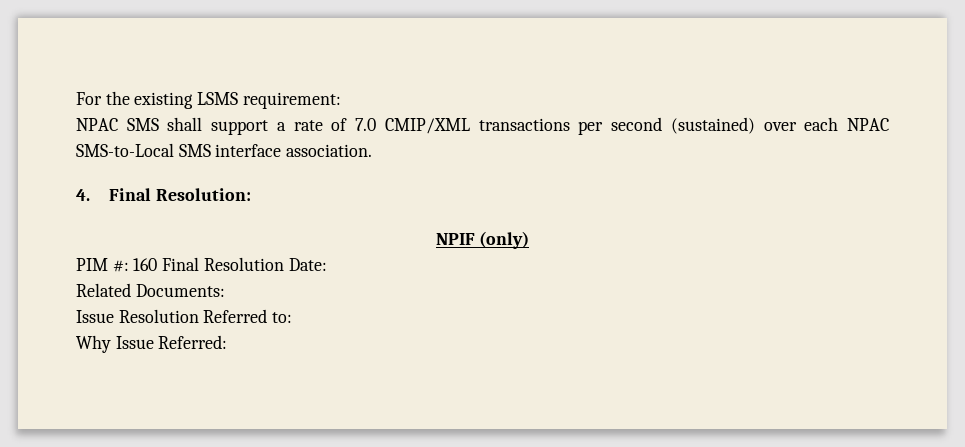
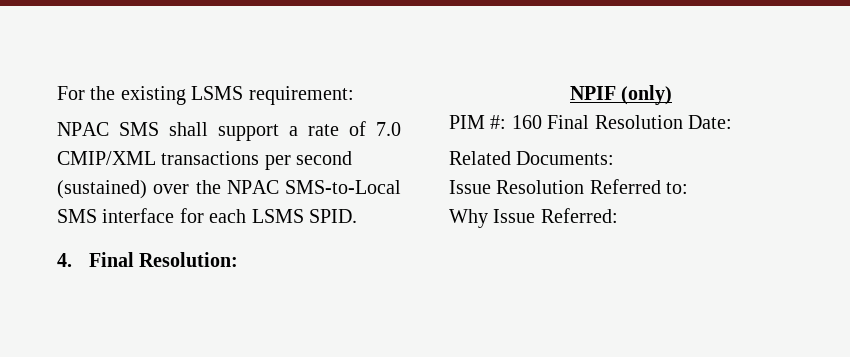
- NPAC SMS shall support a rate of 7.0 CMIP/XML transactions per second (sustained) over each NPAC SMS-to-Local SMS interface association.
+ NPAC SMS shall support a rate of 7.0 CMIP/XML transactions per second (sustained) over the NPAC SMS-to-Local SMS interface for each LSMS SPID.

